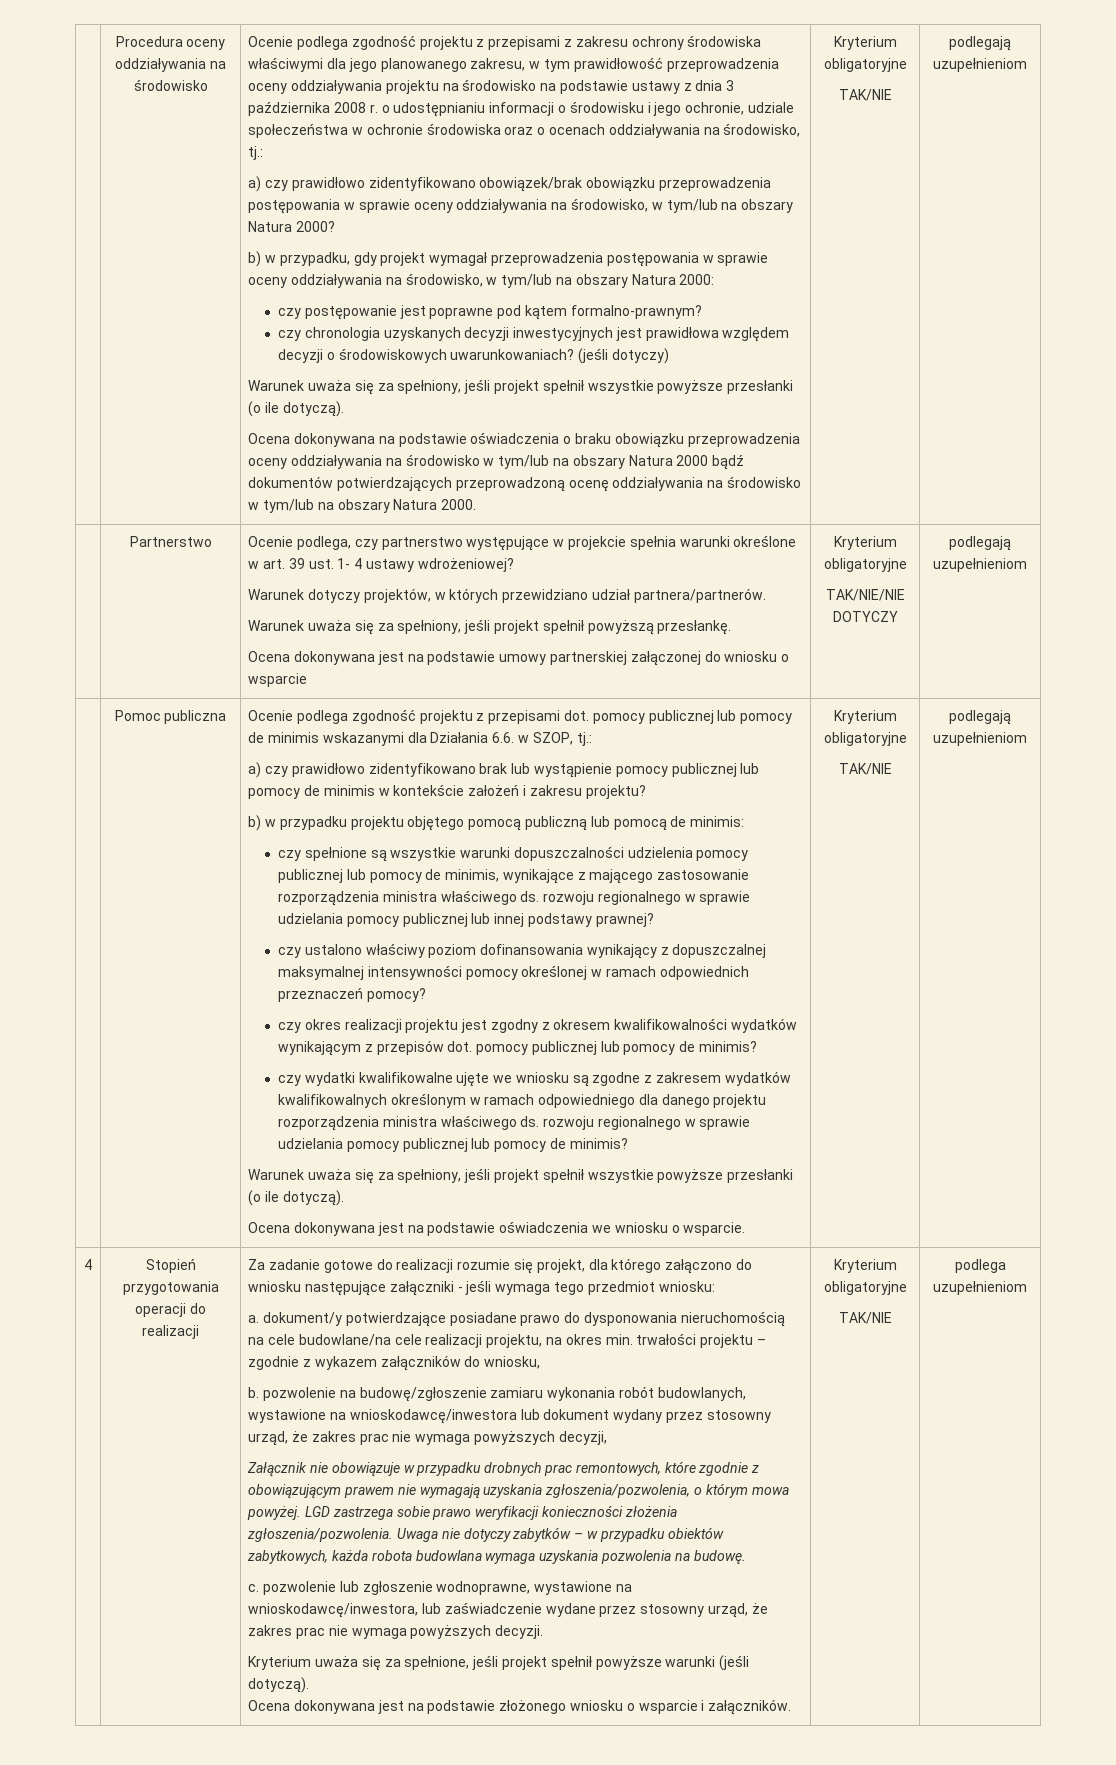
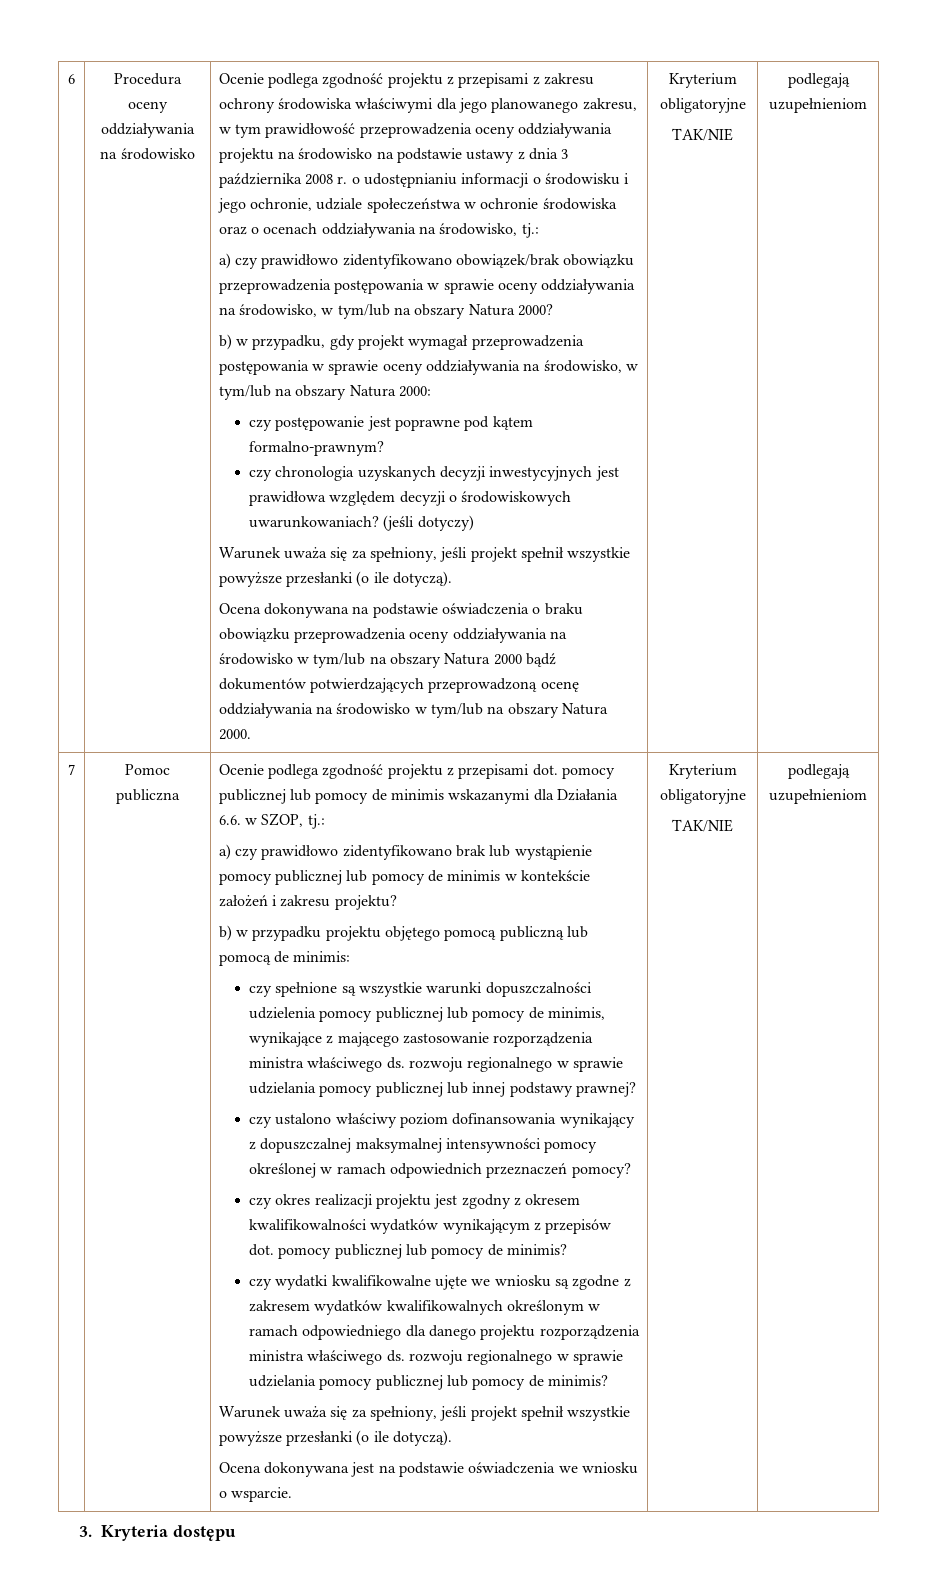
+ 6
- Partnerstwo | Ocenie podlega, czy partnerstwo występujące w projekcie spełnia warunki określone w art. 39 ust. 1- 4 ustawy wdrożeniowej?
- Warunek dotyczy projektów, w których przewidziano udział partnera/partnerów.
- Warunek uważa się za spełniony, jeśli projekt spełnił powyższą przesłankę.
- Ocena dokonywana jest na podstawie umowy partnerskiej załączonej do wniosku o wsparcie | Kryterium obligatoryjne
- TAK/NIE/NIE DOTYCZY | podlegają uzupełnieniom
+ 7
- 4 | Stopień przygotowania operacji do realizacji | Za zadanie gotowe do realizacji rozumie się projekt, dla którego załączono do wniosku następujące załączniki - jeśli wymaga tego przedmiot wniosku:
- a. dokument/y potwierdzające posiadane prawo do dysponowania nieruchomością na cele budowlane/na cele realizacji projektu, na okres min. trwałości projektu – zgodnie z wykazem załączników do wniosku,
- b. pozwolenie na budowę/zgłoszenie zamiaru wykonania robót budowlanych, wystawione na wnioskodawcę/inwestora lub dokument wydany przez stosowny urząd, że zakres prac nie wymaga powyższych decyzji,
- Załącznik nie obowiązuje w przypadku drobnych prac remontowych, które zgodnie z obowiązującym prawem nie wymagają uzyskania zgłoszenia/pozwolenia, o którym mowa powyżej. LGD zastrzega sobie prawo weryfikacji konieczności złożenia zgłoszenia/pozwolenia. Uwaga nie dotyczy zabytków – w przypadku obiektów zabytkowych, każda robota budowlana wymaga uzyskania pozwolenia na budowę.
- c. pozwolenie lub zgłoszenie wodnoprawne, wystawione na wnioskodawcę/inwestora, lub zaświadczenie wydane przez stosowny urząd, że zakres prac nie wymaga powyższych decyzji.
- Kryterium uważa się za spełnione, jeśli projekt spełnił powyższe warunki (jeśli dotyczą).
- Ocena dokonywana jest na podstawie złożonego wniosku o wsparcie i załączników. | Kryterium obligatoryjne
- TAK/NIE | podlega uzupełnieniom
+ 3. Kryteria dostępu

